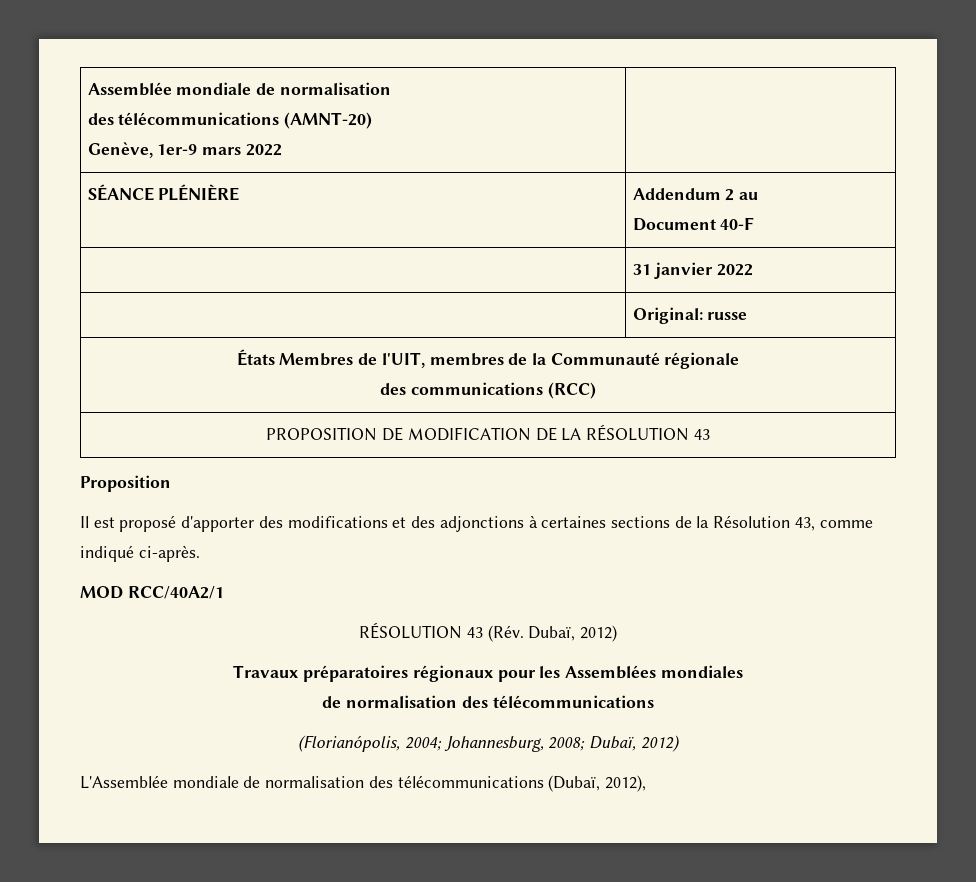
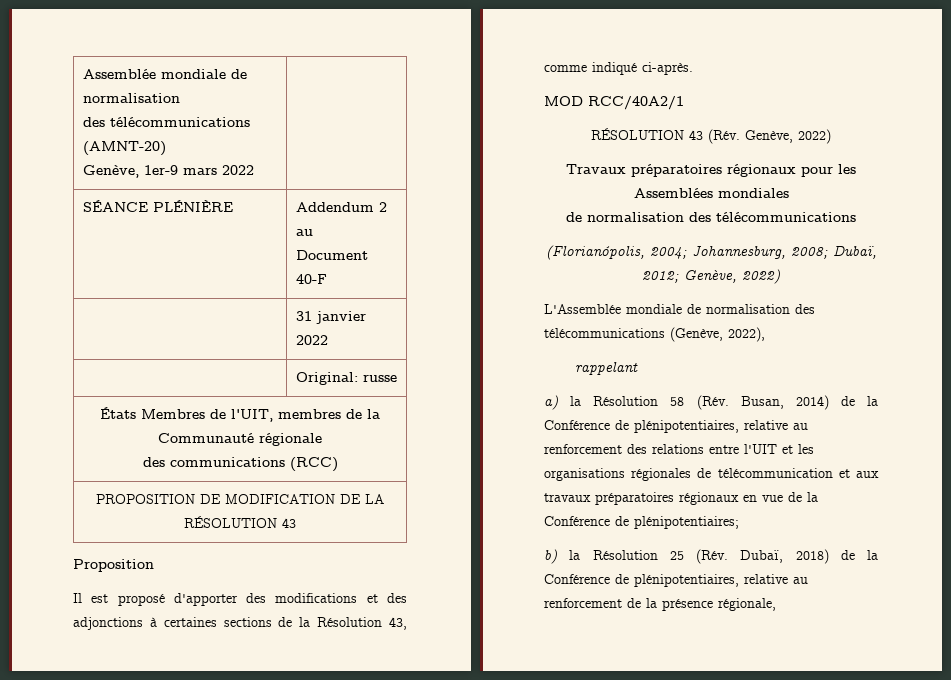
- RÉSOLUTION 43 (Rév. Dubaï, 2012)
+ RÉSOLUTION 43 (Rév. Genève, 2022)
- (Florianópolis, 2004; Johannesburg, 2008; Dubaï, 2012)
+ (Florianópolis, 2004; Johannesburg, 2008; Dubaï, 2012; Genève, 2022)
- L'Assemblée mondiale de normalisation des télécommunications (Dubaï, 2012),
+ L'Assemblée mondiale de normalisation des télécommunications (Genève, 2022),
+ rappelant
+ a) la Résolution 58 (Rév. Busan, 2014) de la Conférence de plénipotentiaires, relative au renforcement des relations entre l'UIT et les organisations régionales de télécommunication et aux travaux préparatoires régionaux en vue de la Conférence de plénipotentiaires;
+ b) la Résolution 25 (Rév. Dubaï, 2018) de la Conférence de plénipotentiaires, relative au renforcement de la présence régionale,

